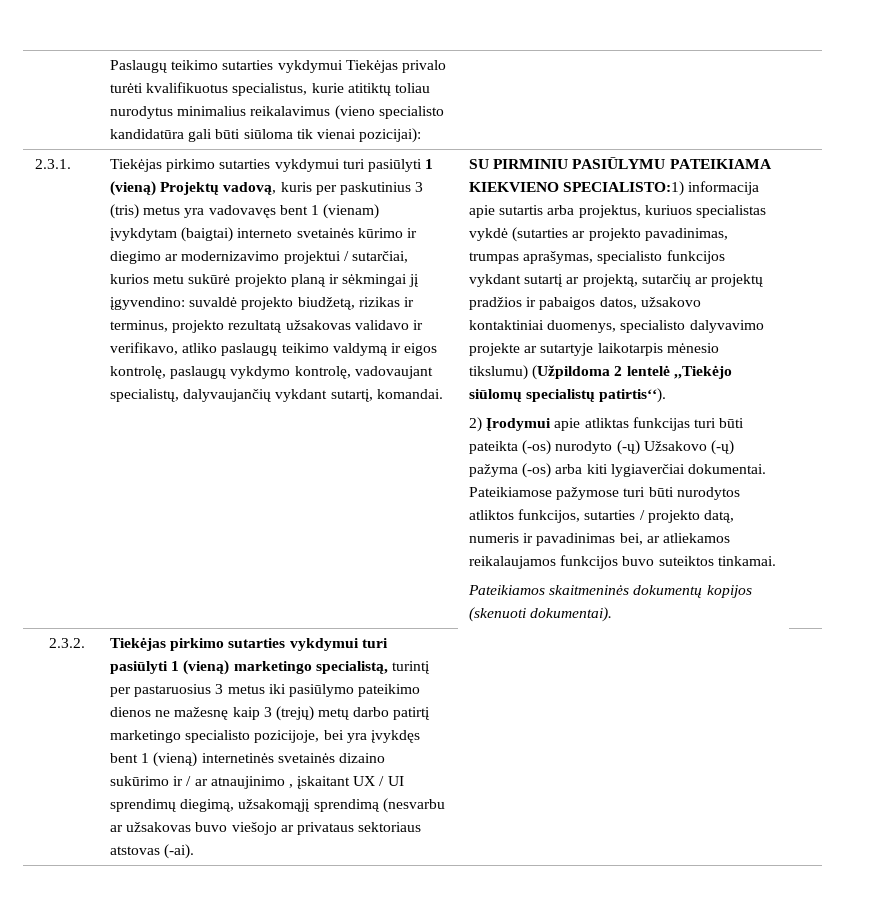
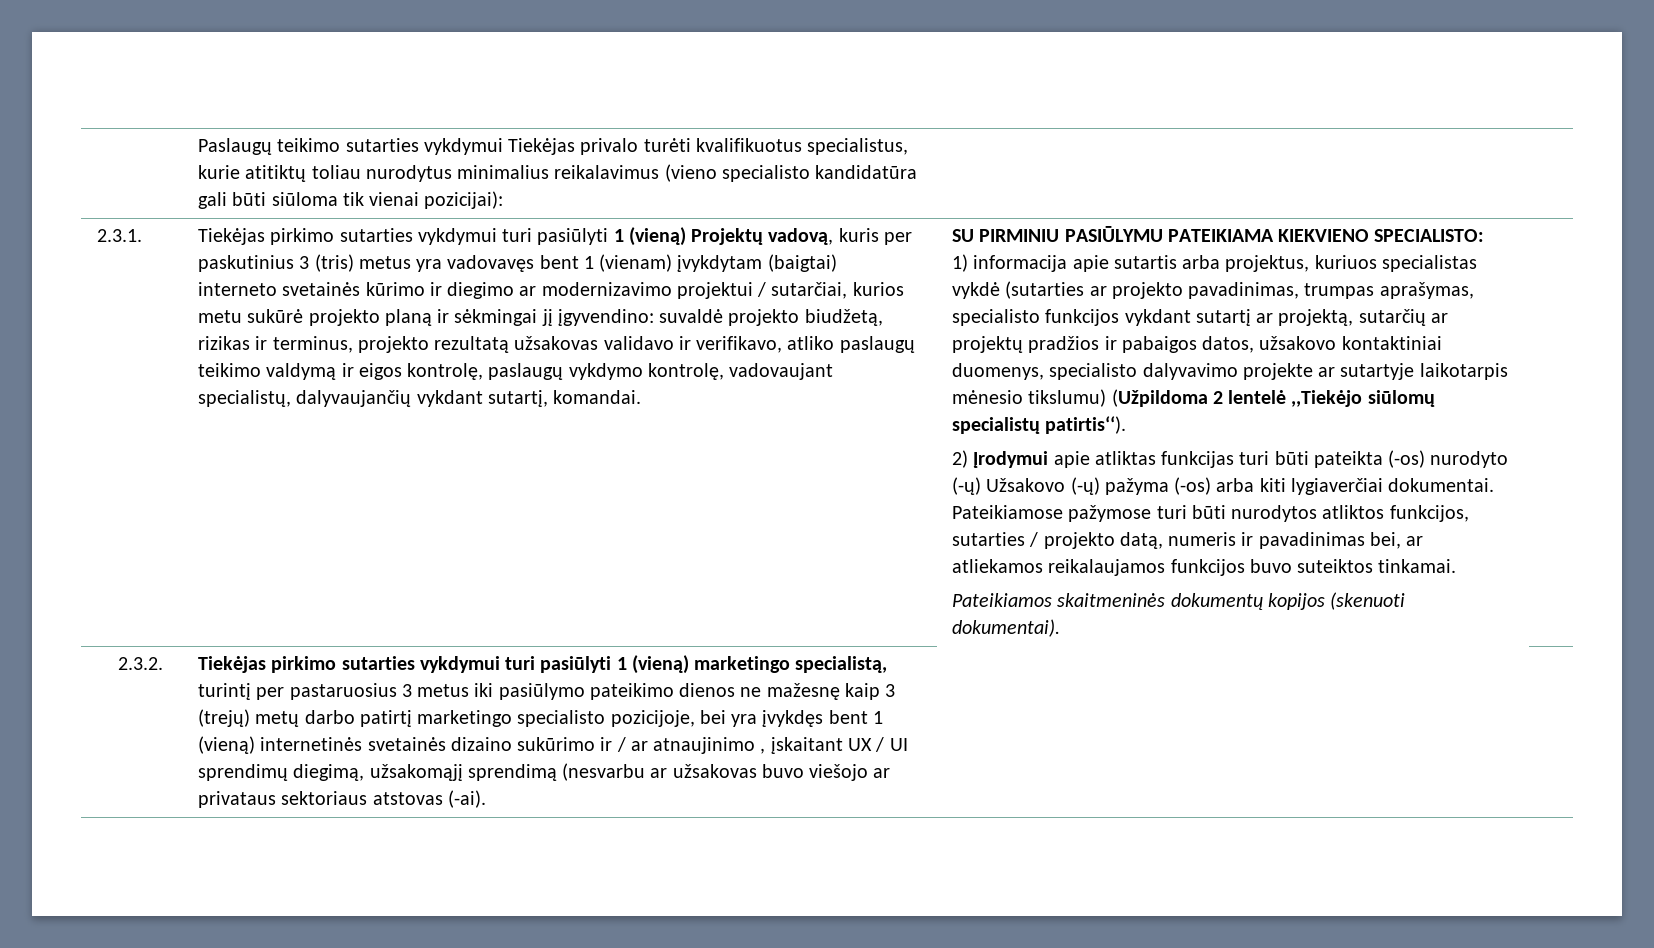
- SU PIRMINIU PASIŪLYMU PATEIKIAMA KIEKVIENO SPECIALISTO:1) informacija apie sutartis arba projektus, kuriuos specialistas vykdė (sutarties ar projekto pavadinimas, trumpas aprašymas, specialisto funkcijos vykdant sutartį ar projektą, sutarčių ar projektų pradžios ir pabaigos datos, užsakovo kontaktiniai duomenys, specialisto dalyvavimo projekte ar sutartyje laikotarpis mėnesio tikslumu) (Užpildoma 2 lentelė ,,Tiekėjo siūlomų specialistų patirtis‘‘).
+ SU PIRMINIU PASIŪLYMU PATEIKIAMA KIEKVIENO SPECIALISTO:
+ 1) informacija apie sutartis arba projektus, kuriuos specialistas vykdė (sutarties ar projekto pavadinimas, trumpas aprašymas, specialisto funkcijos vykdant sutartį ar projektą, sutarčių ar projektų pradžios ir pabaigos datos, užsakovo kontaktiniai duomenys, specialisto dalyvavimo projekte ar sutartyje laikotarpis mėnesio tikslumu) (Užpildoma 2 lentelė ,,Tiekėjo siūlomų specialistų patirtis‘‘).

